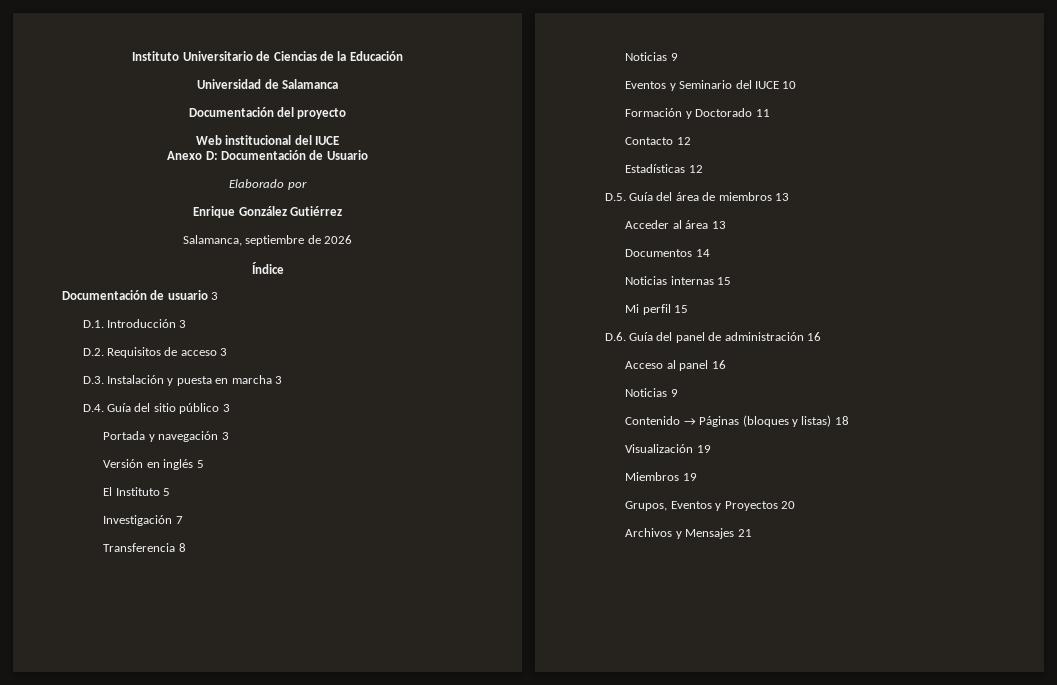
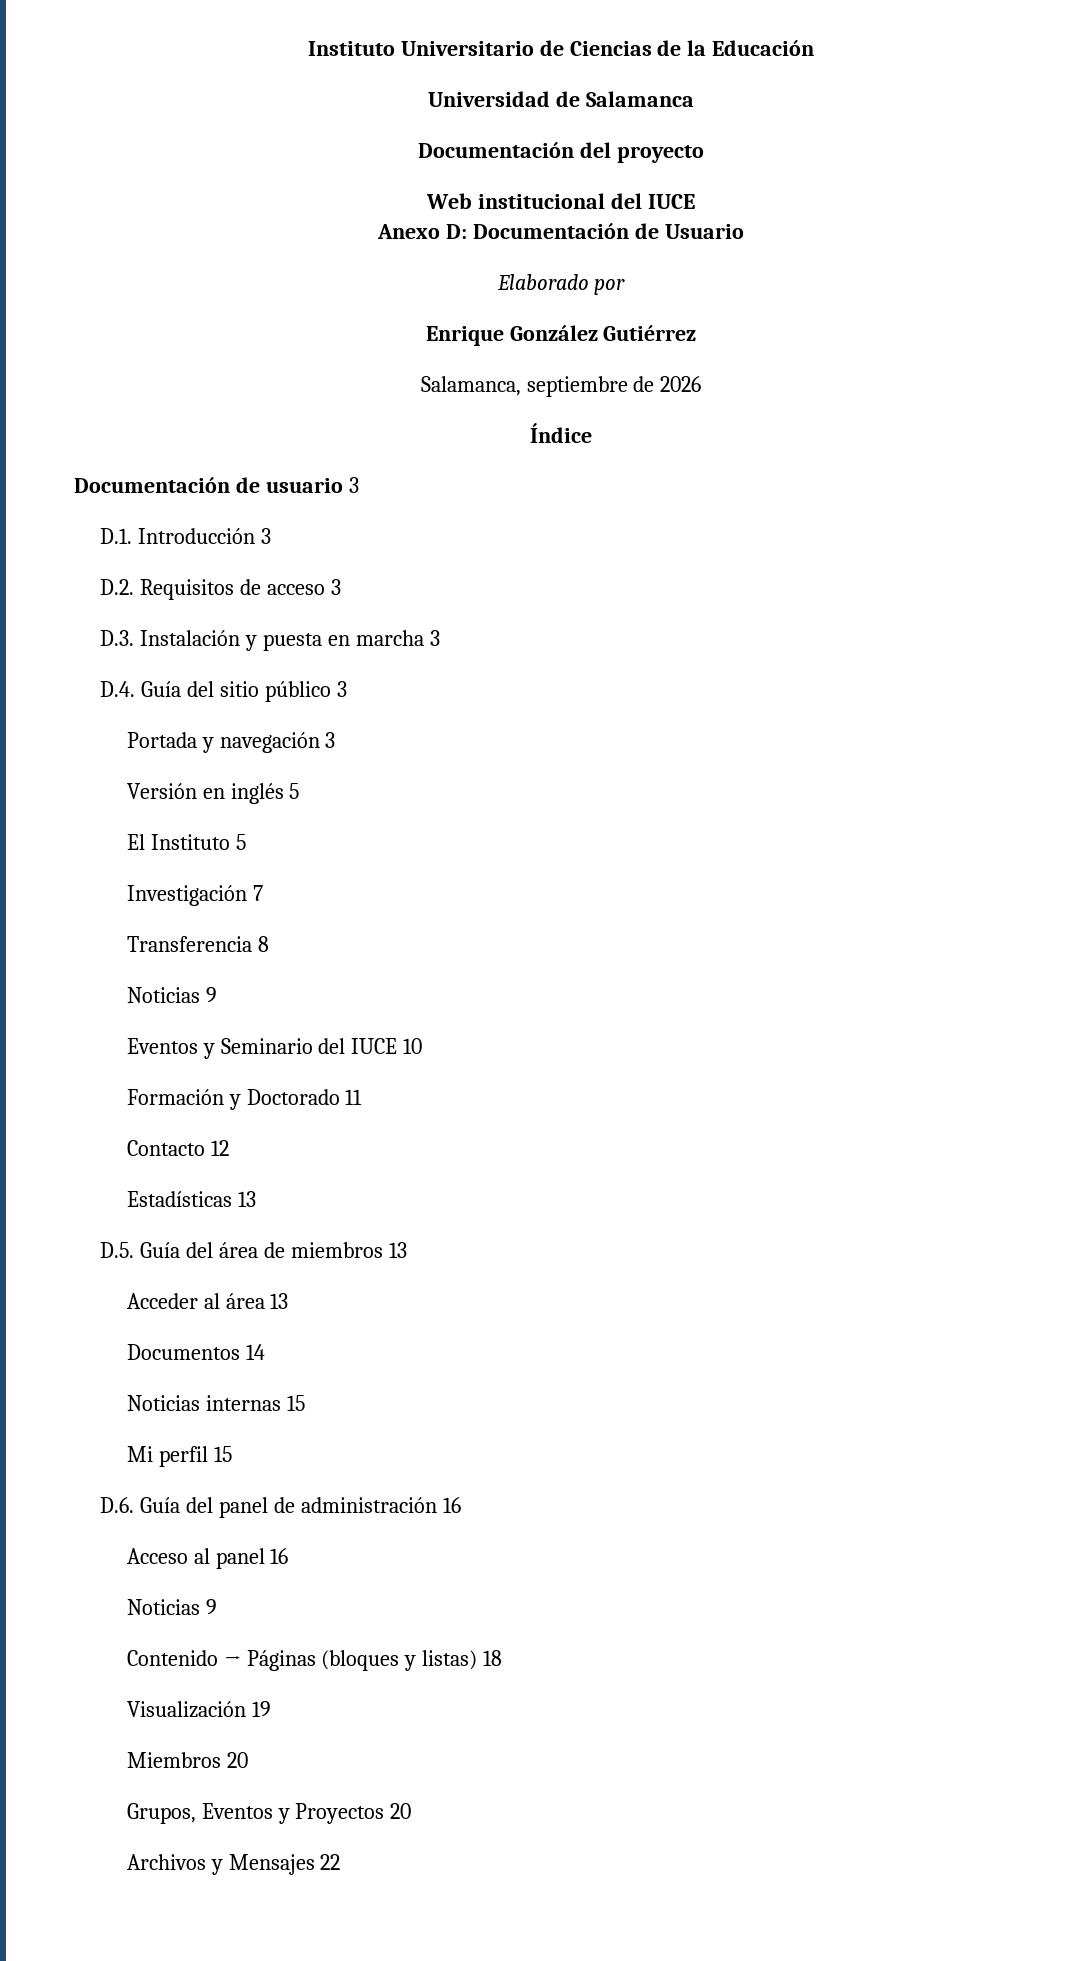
- Estadísticas 12
+ Estadísticas 13
- Miembros 19
+ Miembros 20
- Archivos y Mensajes 21
+ Archivos y Mensajes 22

